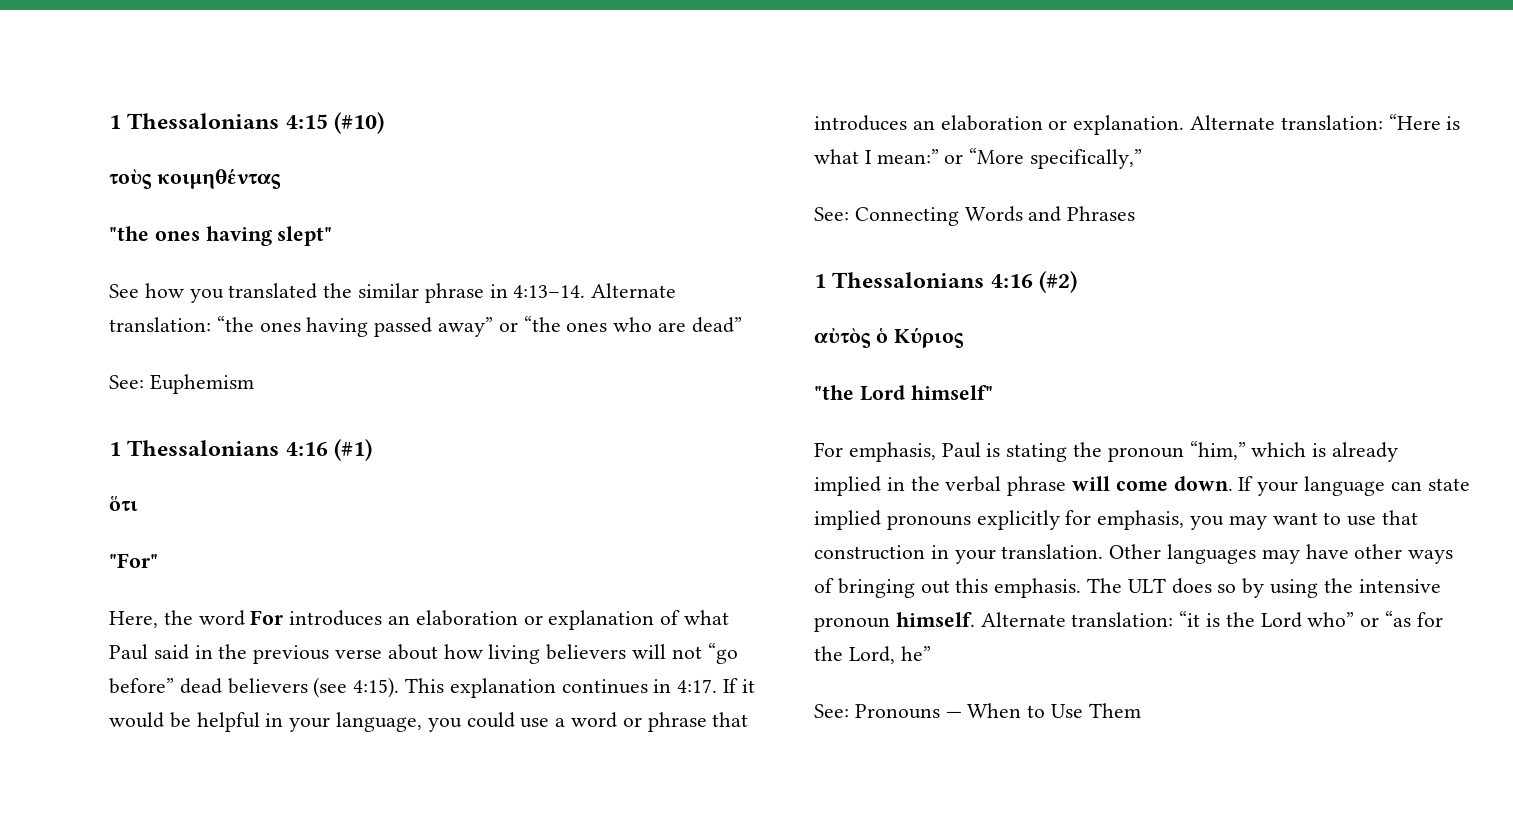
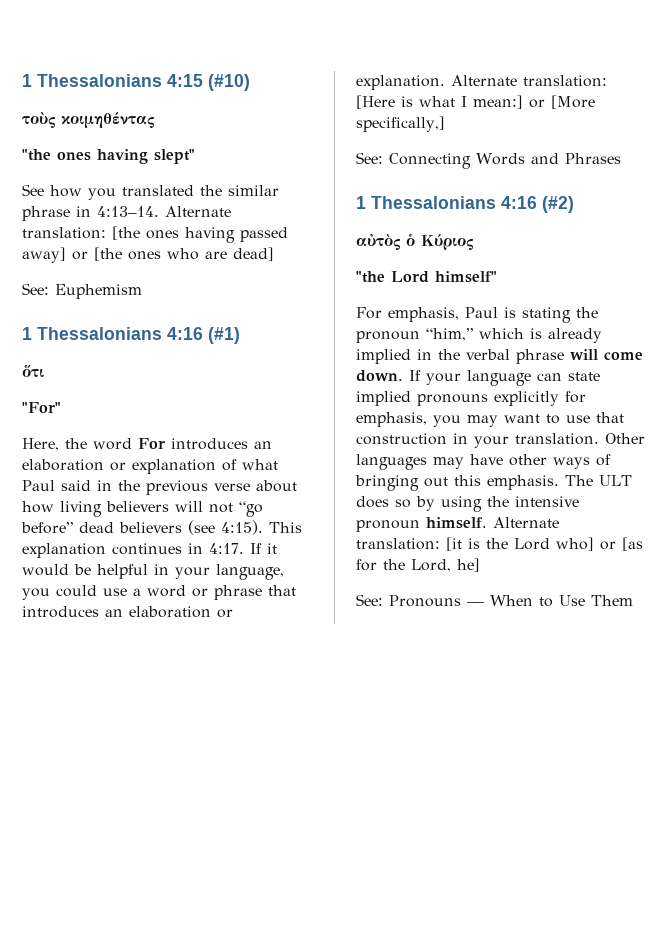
- Alternate translation: “the ones having passed away” or “the ones who are dead”
+ Alternate translation: [the ones having passed away] or [the ones who are dead]
- Alternate translation: “Here is what I mean:” or “More specifically,”
+ Alternate translation: [Here is what I mean:] or [More specifically,]
- Alternate translation: “it is the Lord who” or “as for the Lord, he”
+ Alternate translation: [it is the Lord who] or [as for the Lord, he]

